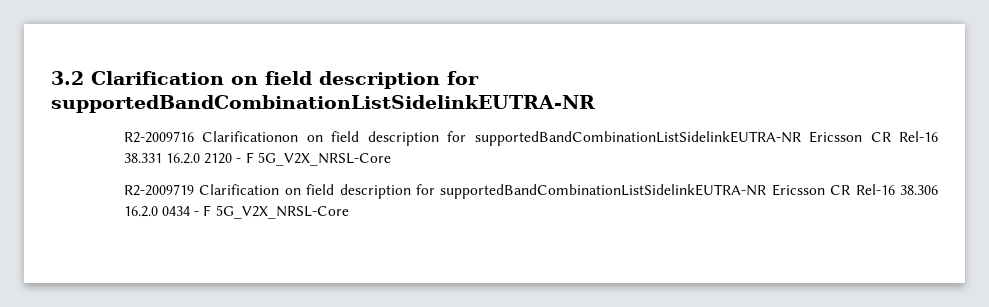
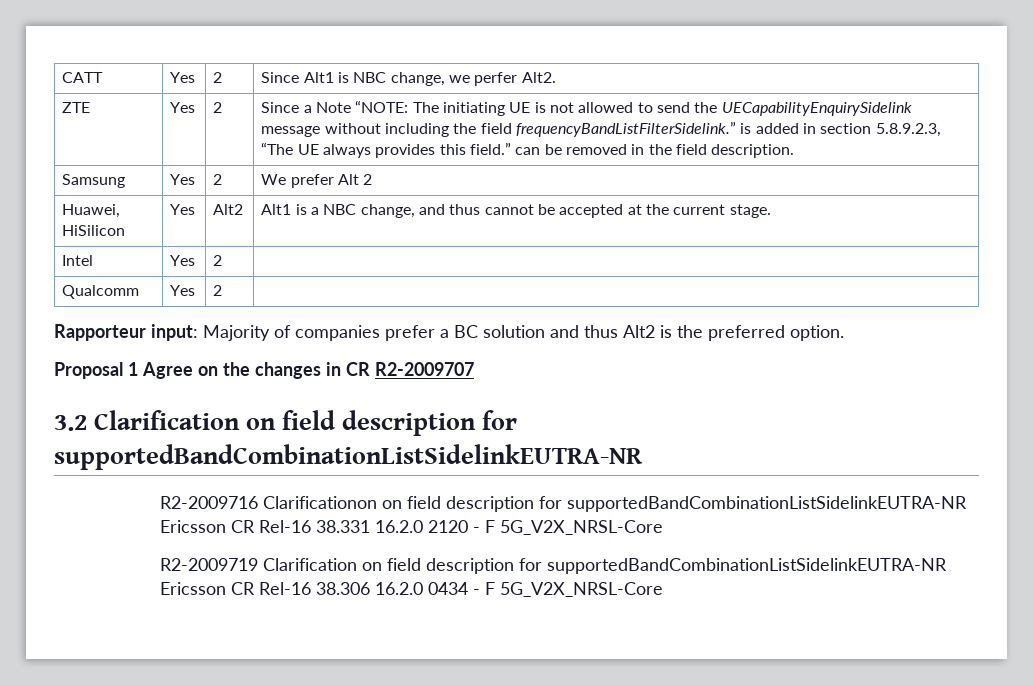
+ CATT | Yes | 2 | Since Alt1 is NBC change, we perfer Alt2.
+ ZTE | Yes | 2 | Since a Note “NOTE: The initiating UE is not allowed to send the UECapabilityEnquirySidelink message without including the field frequencyBandListFilterSidelink.” is added in section 5.8.9.2.3, “The UE always provides this field.” can be removed in the field description.
+ Samsung | Yes | 2 | We prefer Alt 2
+ Huawei, HiSilicon | Yes | Alt2 | Alt1 is a NBC change, and thus cannot be accepted at the current stage.
+ Intel | Yes | 2 |
+ Qualcomm | Yes | 2 |
+ Rapporteur input: Majority of companies prefer a BC solution and thus Alt2 is the preferred option.
+ Proposal 1 Agree on the changes in CR R2-2009707

